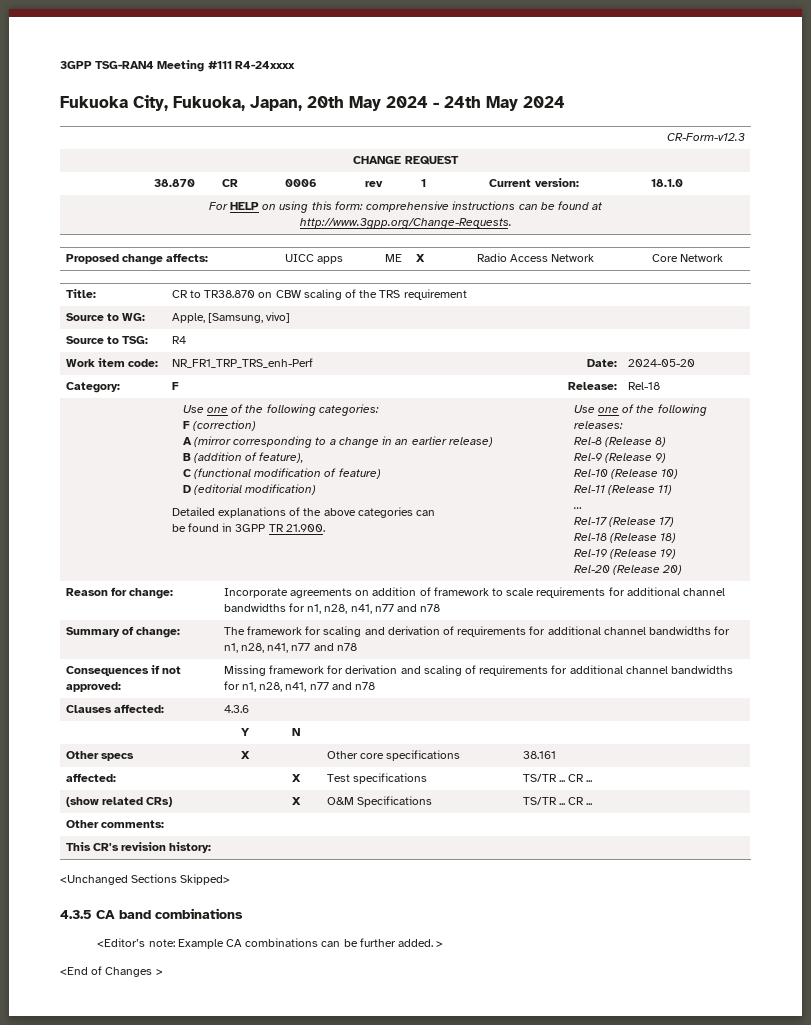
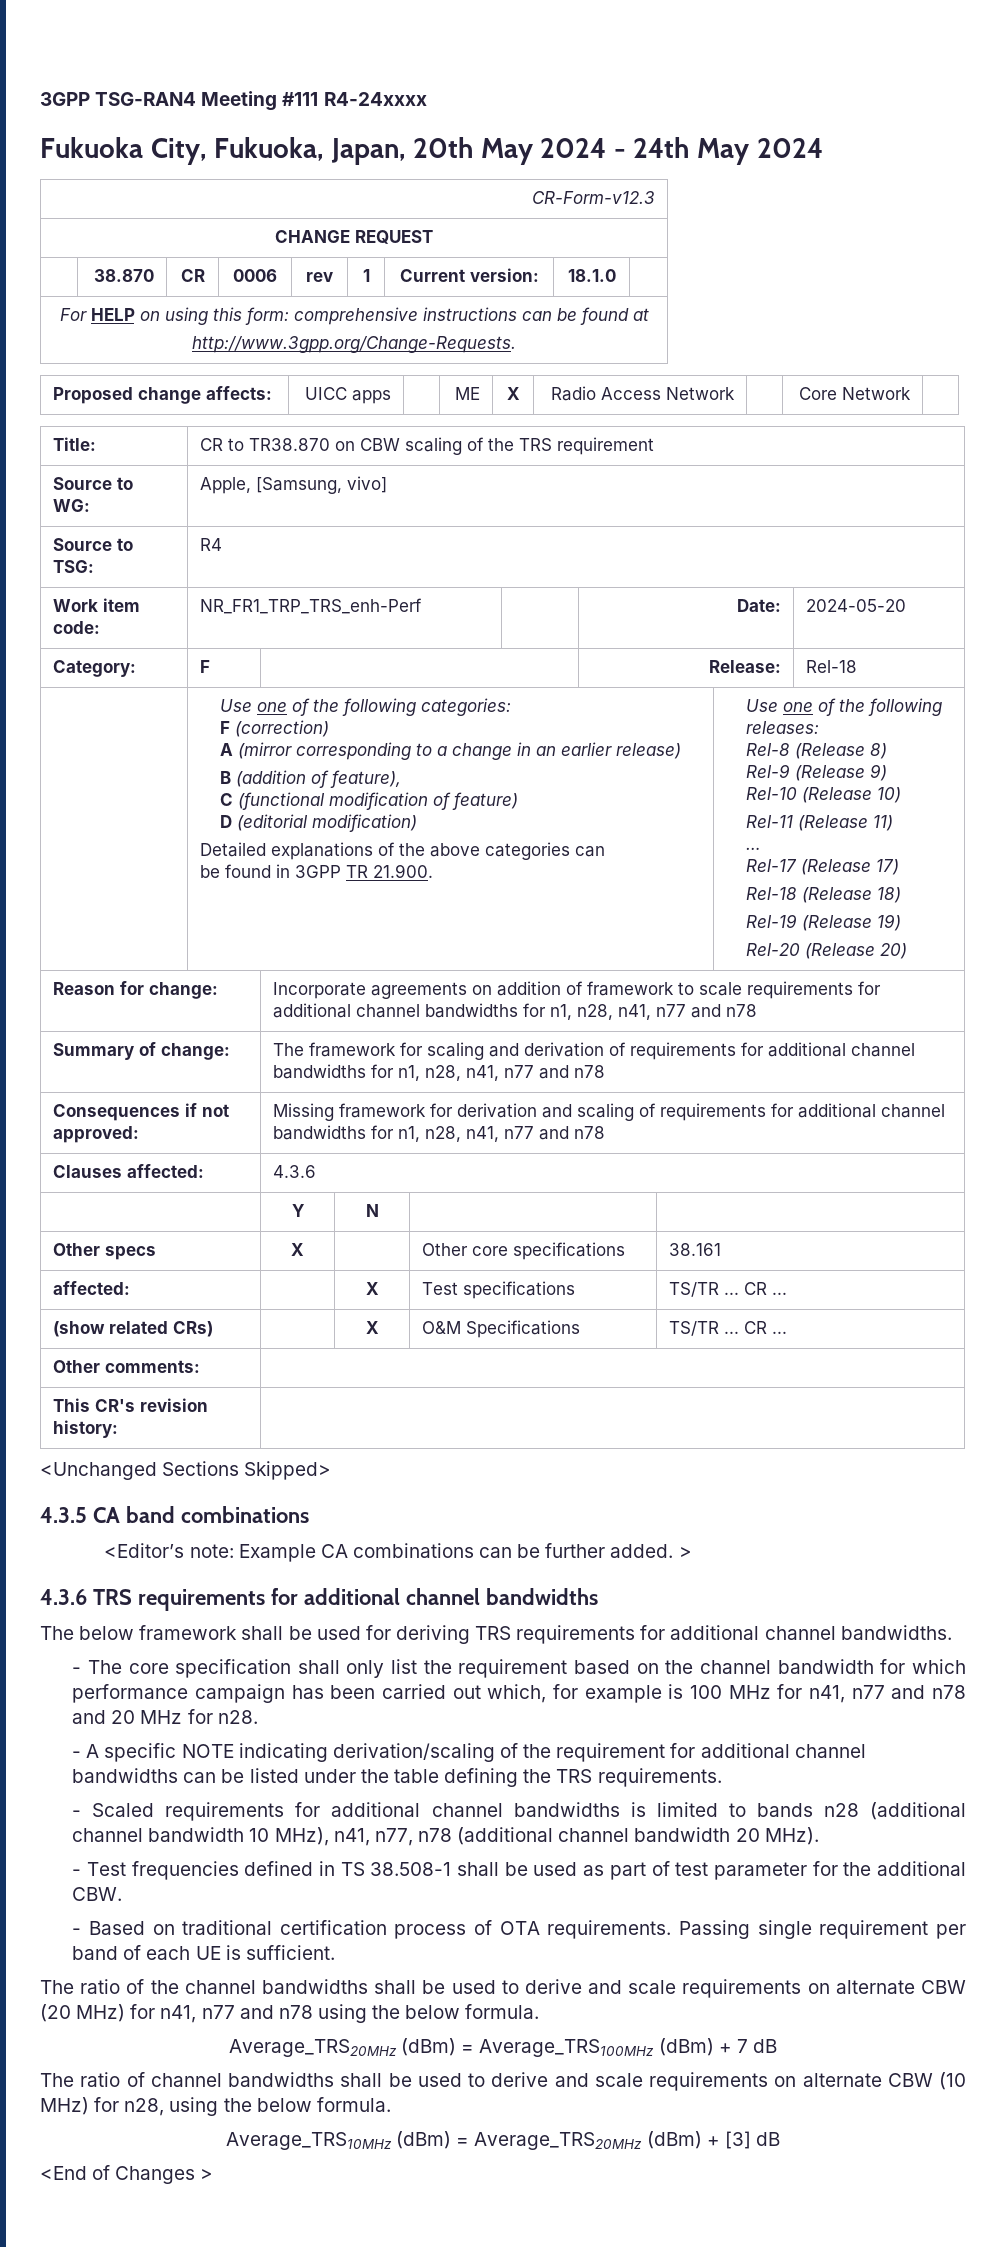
+ 4.3.6 TRS requirements for additional channel bandwidths
+ The below framework shall be used for deriving TRS requirements for additional channel bandwidths.
+ - The core specification shall only list the requirement based on the channel bandwidth for which performance campaign has been carried out which, for example is 100 MHz for n41, n77 and n78 and 20 MHz for n28.
+ - A specific NOTE indicating derivation/scaling of the requirement for additional channel bandwidths can be listed under the table defining the TRS requirements.
+ - Scaled requirements for additional channel bandwidths is limited to bands n28 (additional channel bandwidth 10 MHz), n41, n77, n78 (additional channel bandwidth 20 MHz).
+ - Test frequencies defined in TS 38.508-1 shall be used as part of test parameter for the additional CBW.
+ - Based on traditional certification process of OTA requirements. Passing single requirement per band of each UE is sufficient.
+ The ratio of the channel bandwidths shall be used to derive and scale requirements on alternate CBW (20 MHz) for n41, n77 and n78 using the below formula.
+ Average_TRS20MHz (dBm) = Average_TRS100MHz (dBm) + 7 dB
+ The ratio of channel bandwidths shall be used to derive and scale requirements on alternate CBW (10 MHz) for n28, using the below formula.
+ Average_TRS10MHz (dBm) = Average_TRS20MHz (dBm) + [3] dB

